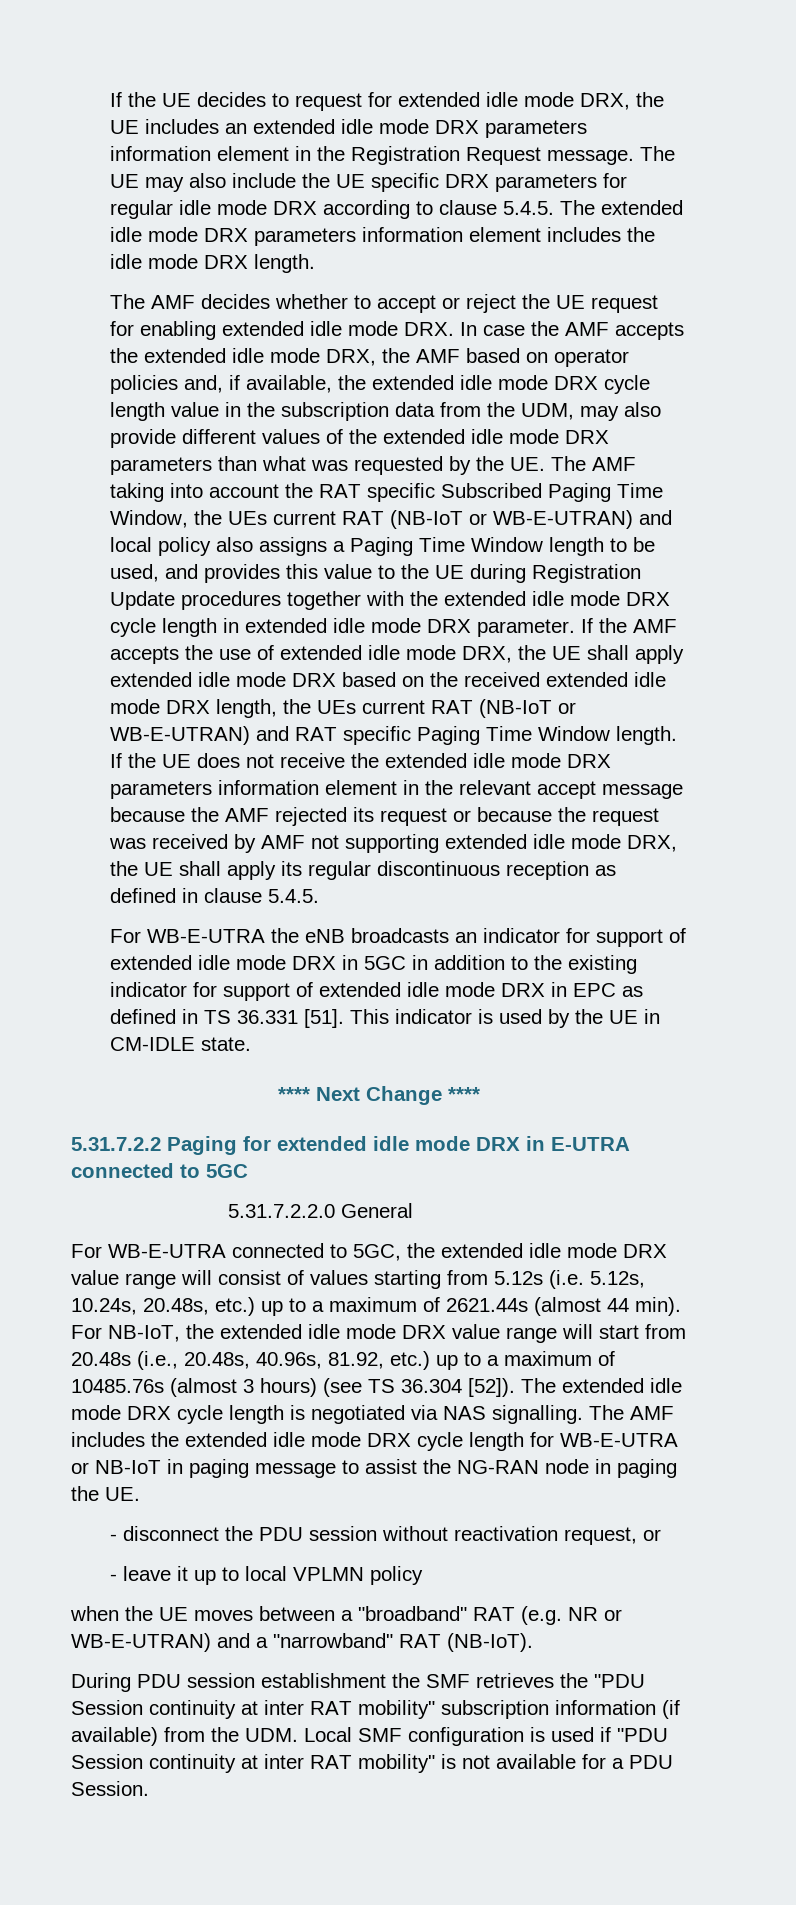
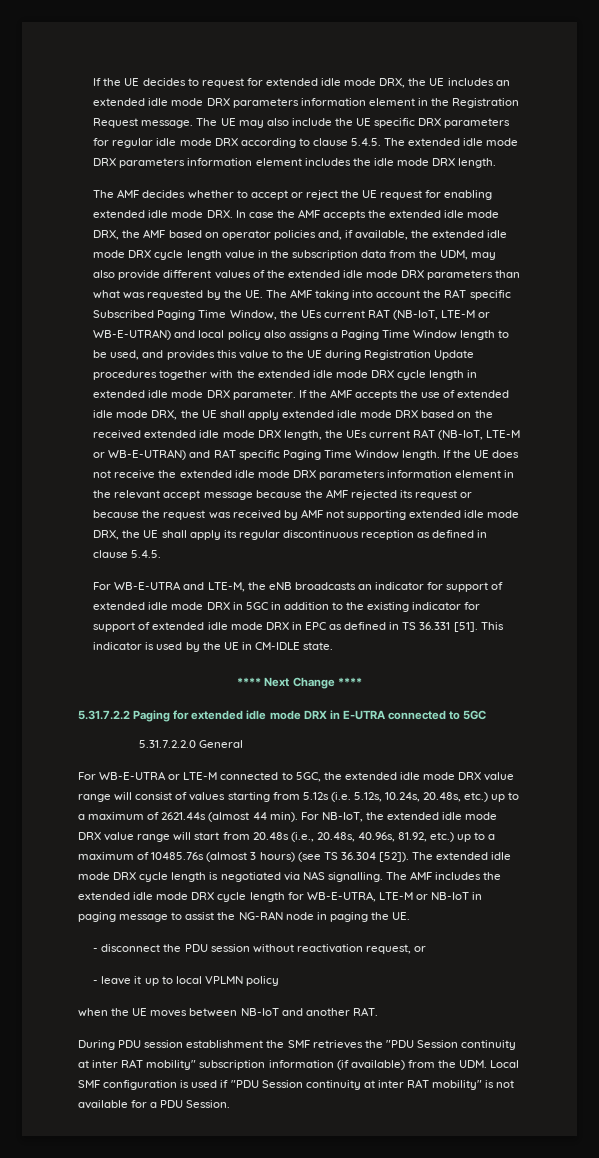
- The AMF decides whether to accept or reject the UE request for enabling extended idle mode DRX. In case the AMF accepts the extended idle mode DRX, the AMF based on operator policies and, if available, the extended idle mode DRX cycle length value in the subscription data from the UDM, may also provide different values of the extended idle mode DRX parameters than what was requested by the UE. The AMF taking into account the RAT specific Subscribed Paging Time Window, the UEs current RAT (NB-IoT or WB-E-UTRAN) and local policy also assigns a Paging Time Window length to be used, and provides this value to the UE during Registration Update procedures together with the extended idle mode DRX cycle length in extended idle mode DRX parameter.
+ The AMF decides whether to accept or reject the UE request for enabling extended idle mode DRX. In case the AMF accepts the extended idle mode DRX, the AMF based on operator policies and, if available, the extended idle mode DRX cycle length value in the subscription data from the UDM, may also provide different values of the extended idle mode DRX parameters than what was requested by the UE. The AMF taking into account the RAT specific Subscribed Paging Time Window, the UEs current RAT (NB-IoT, LTE-M or WB-E-UTRAN) and local policy also assigns a Paging Time Window length to be used, and provides this value to the UE during Registration Update procedures together with the extended idle mode DRX cycle length in extended idle mode DRX parameter.
- If the AMF accepts the use of extended idle mode DRX, the UE shall apply extended idle mode DRX based on the received extended idle mode DRX length, the UEs current RAT (NB-IoT or WB-E-UTRAN) and RAT specific Paging Time Window length.
+ If the AMF accepts the use of extended idle mode DRX, the UE shall apply extended idle mode DRX based on the received extended idle mode DRX length, the UEs current RAT (NB-IoT, LTE-M or WB-E-UTRAN) and RAT specific Paging Time Window length.
- For WB-E-UTRA the eNB broadcasts an indicator for support of extended idle mode DRX in 5GC in addition to the existing indicator for support of extended idle mode DRX in EPC as defined in TS 36.331 [51].
+ For WB-E-UTRA and LTE-M, the eNB broadcasts an indicator for support of extended idle mode DRX in 5GC in addition to the existing indicator for support of extended idle mode DRX in EPC as defined in TS 36.331 [51].
- For WB-E-UTRA connected to 5GC, the extended idle mode DRX value range will consist of values starting from 5.12s (i.e. 5.12s, 10.24s, 20.48s, etc.) up to a maximum of 2621.44s (almost 44 min).
+ For WB-E-UTRA or LTE-M connected to 5GC, the extended idle mode DRX value range will consist of values starting from 5.12s (i.e. 5.12s, 10.24s, 20.48s, etc.) up to a maximum of 2621.44s (almost 44 min).
- The AMF includes the extended idle mode DRX cycle length for WB-E-UTRA or NB-IoT in paging message to assist the NG-RAN node in paging the UE.
+ The AMF includes the extended idle mode DRX cycle length for WB-E-UTRA, LTE-M or NB-IoT in paging message to assist the NG-RAN node in paging the UE.
- when the UE moves between a "broadband" RAT (e.g. NR or WB-E-UTRAN) and a "narrowband" RAT (NB-IoT).
+ when the UE moves between NB-IoT and another RAT.

